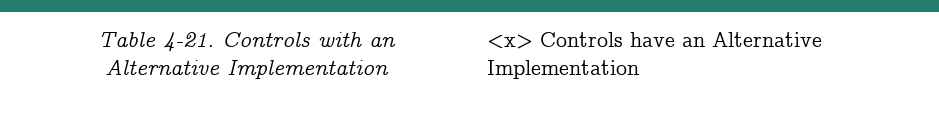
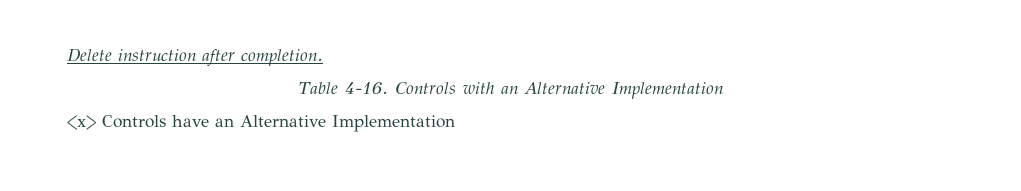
- Table 4-21.
+ Delete instruction after completion.
+ Table 4-16.

